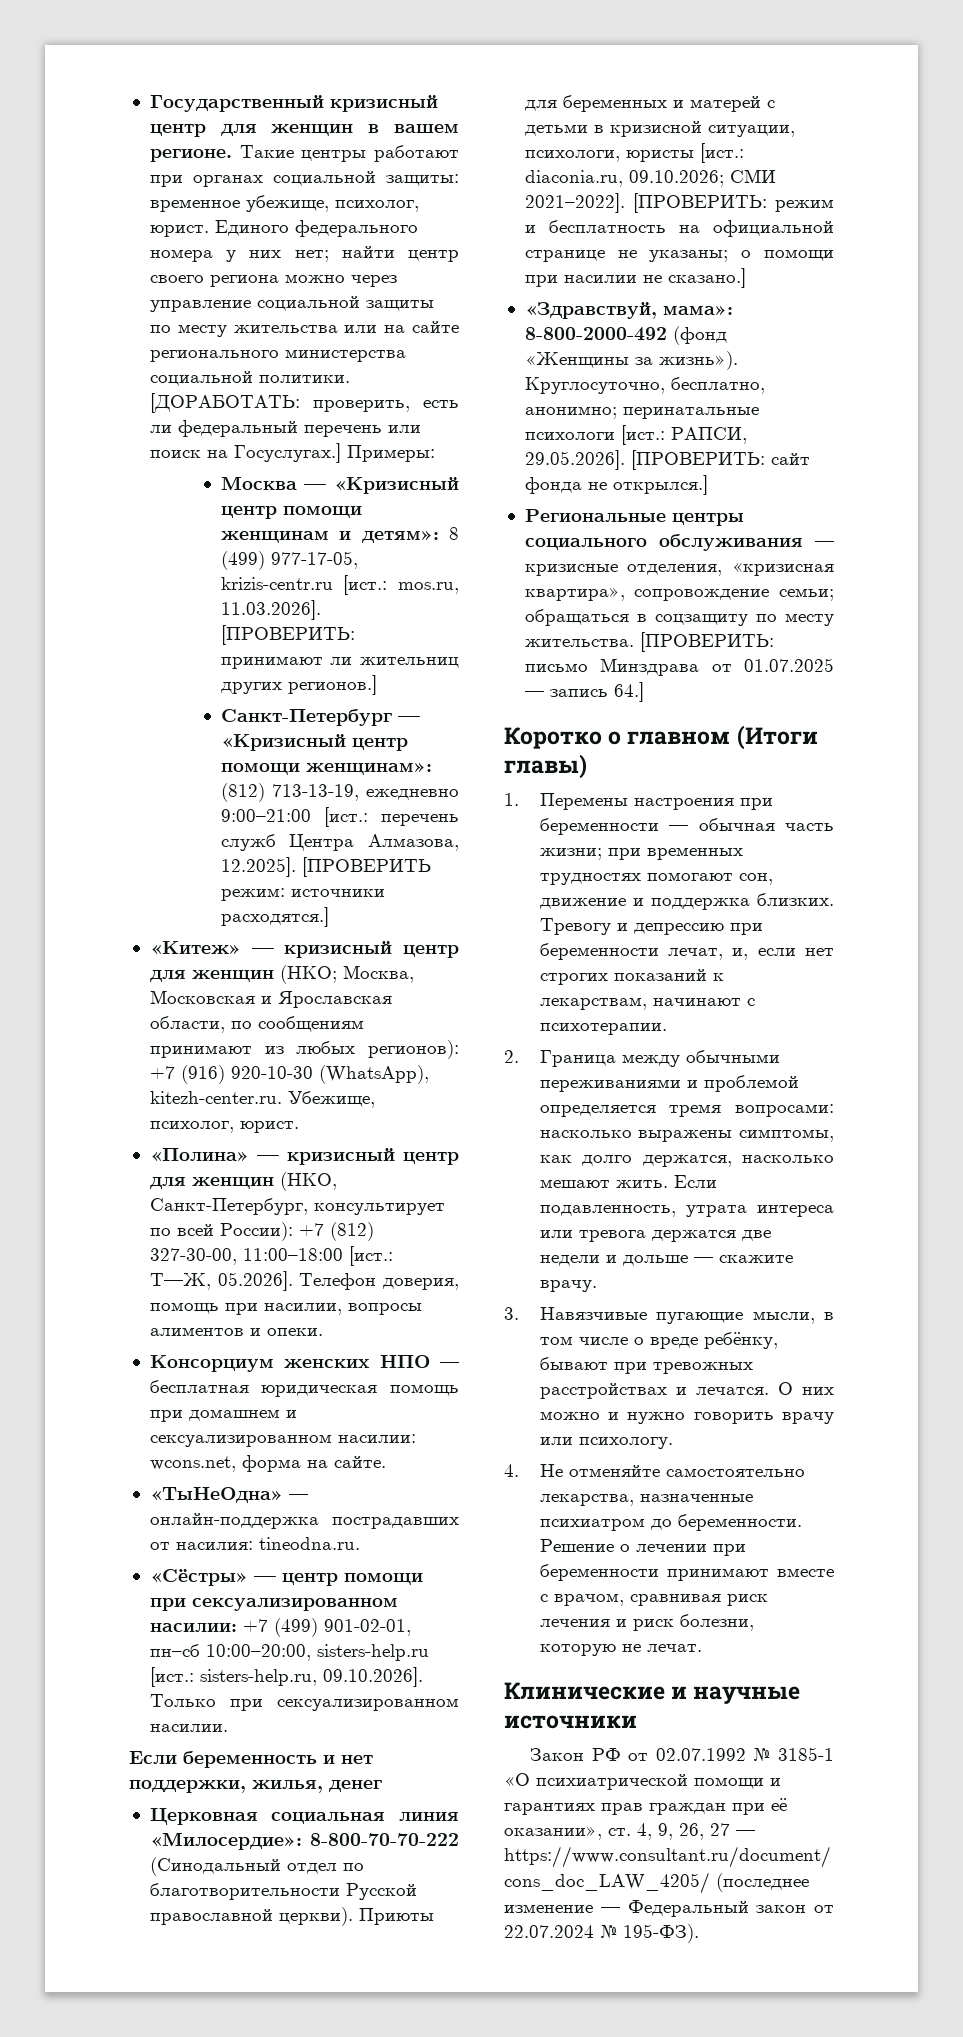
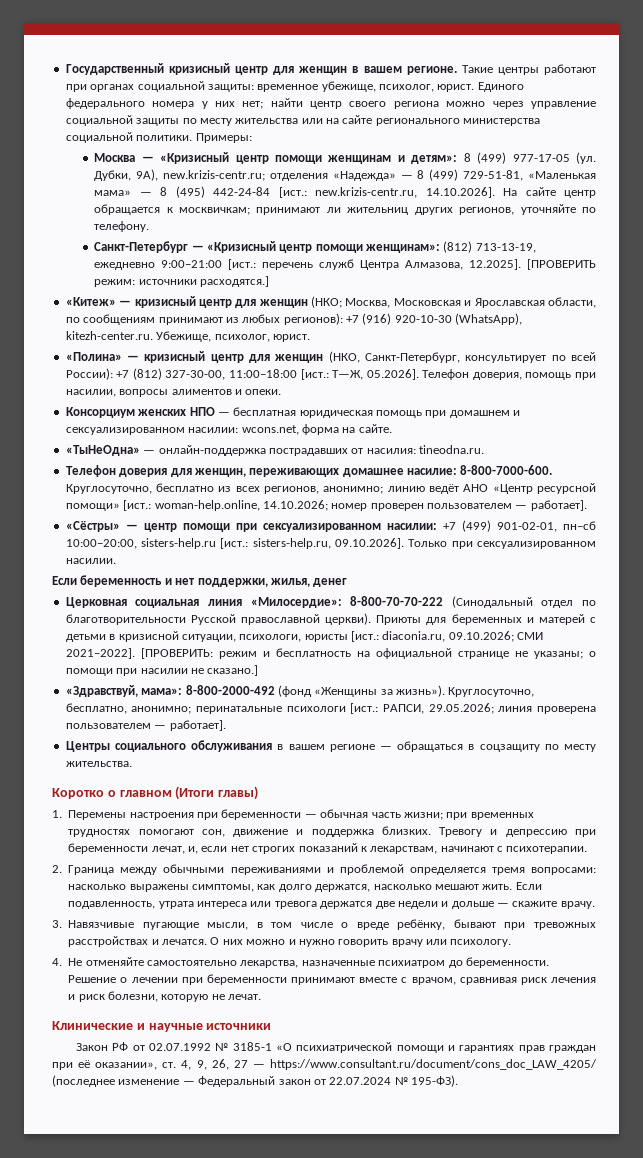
- [ДОРАБОТАТЬ: проверить, есть ли федеральный перечень или поиск на Госуслугах.]
- Москва — «Кризисный центр помощи женщинам и детям»: 8 (499) 977-17-05, krizis-centr.ru [ист.: mos.ru, 11.03.2026]. [ПРОВЕРИТЬ: принимают ли жительниц других регионов.]
+ Москва — «Кризисный центр помощи женщинам и детям»: 8 (499) 977-17-05 (ул. Дубки, 9А), new.krizis-centr.ru; отделения «Надежда» — 8 (499) 729-51-81, «Маленькая мама» — 8 (495) 442-24-84 [ист.: new.krizis-centr.ru, 14.10.2026]. На сайте центр обращается к москвичкам; принимают ли жительниц других регионов, уточняйте по телефону.
+ Телефон доверия для женщин, переживающих домашнее насилие: 8-800-7000-600. Круглосуточно, бесплатно из всех регионов, анонимно; линию ведёт АНО «Центр ресурсной помощи» [ист.: woman-help.online, 14.10.2026; номер проверен пользователем — работает].
- Круглосуточно, бесплатно, анонимно; перинатальные психологи [ист.: РАПСИ, 29.05.2026]. [ПРОВЕРИТЬ: сайт фонда не открылся.]
- Региональные центры социального обслуживания — кризисные отделения, «кризисная квартира», сопровождение семьи; обращаться в соцзащиту по месту жительства. [ПРОВЕРИТЬ: письмо Минздрава от 01.07.2025 — запись 64.]
+ Круглосуточно, бесплатно, анонимно; перинатальные психологи [ист.: РАПСИ, 29.05.2026; линия проверена пользователем — работает].
+ Центры социального обслуживания в вашем регионе — обращаться в соцзащиту по месту жительства.

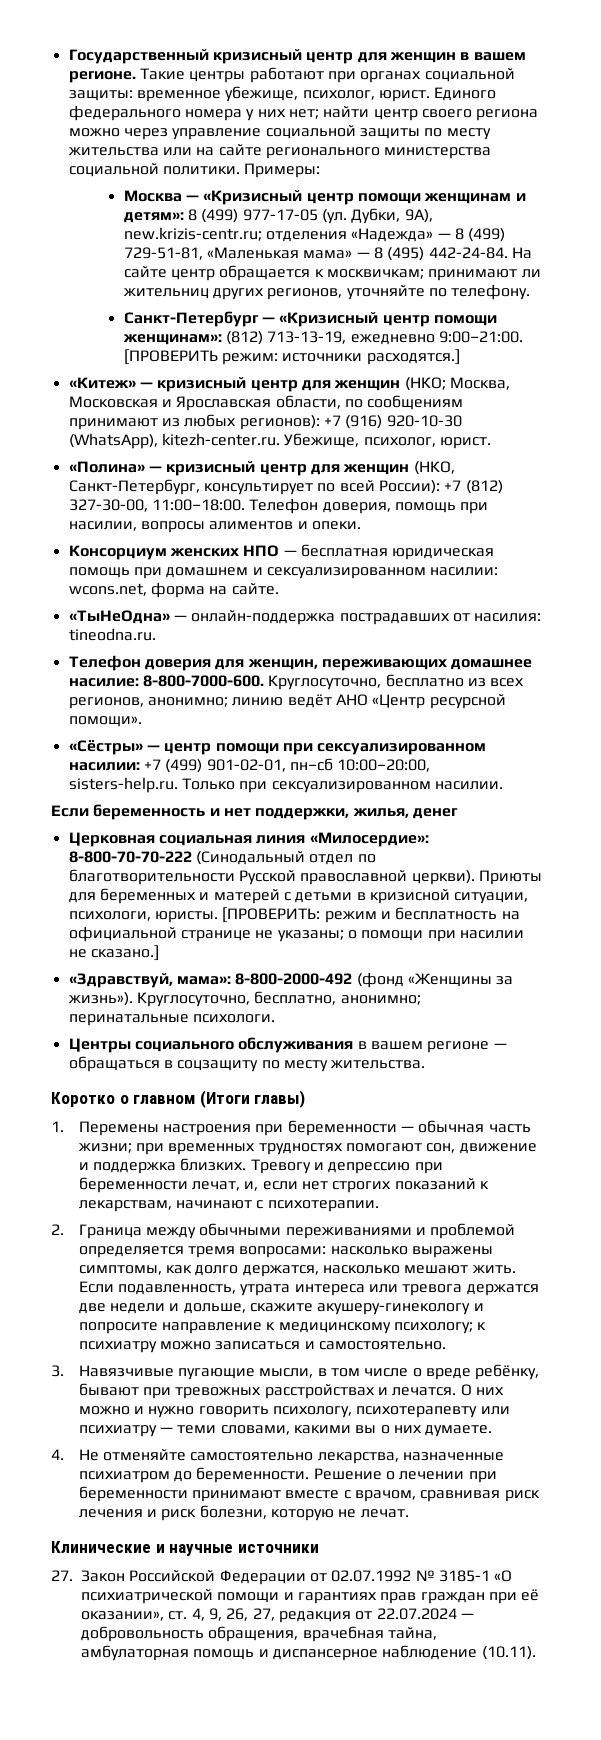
- Москва — «Кризисный центр помощи женщинам и детям»: 8 (499) 977-17-05 (ул. Дубки, 9А), new.krizis-centr.ru; отделения «Надежда» — 8 (499) 729-51-81, «Маленькая мама» — 8 (495) 442-24-84 [ист.: new.krizis-centr.ru, 14.10.2026]. На сайте центр обращается к москвичкам; принимают ли жительниц других регионов, уточняйте по телефону.
+ Москва — «Кризисный центр помощи женщинам и детям»: 8 (499) 977-17-05 (ул. Дубки, 9А), new.krizis-centr.ru; отделения «Надежда» — 8 (499) 729-51-81, «Маленькая мама» — 8 (495) 442-24-84. На сайте центр обращается к москвичкам; принимают ли жительниц других регионов, уточняйте по телефону.
- Санкт-Петербург — «Кризисный центр помощи женщинам»: (812) 713-13-19, ежедневно 9:00–21:00 [ист.: перечень служб Центра Алмазова, 12.2025]. [ПРОВЕРИТЬ режим: источники расходятся.]
+ Санкт-Петербург — «Кризисный центр помощи женщинам»: (812) 713-13-19, ежедневно 9:00–21:00. [ПРОВЕРИТЬ режим: источники расходятся.]
- «Полина» — кризисный центр для женщин (НКО, Санкт-Петербург, консультирует по всей России): +7 (812) 327-30-00, 11:00–18:00 [ист.: Т—Ж, 05.2026]. Телефон доверия, помощь при насилии, вопросы алиментов и опеки.
+ «Полина» — кризисный центр для женщин (НКО, Санкт-Петербург, консультирует по всей России): +7 (812) 327-30-00, 11:00–18:00. Телефон доверия, помощь при насилии, вопросы алиментов и опеки.
- Круглосуточно, бесплатно из всех регионов, анонимно; линию ведёт АНО «Центр ресурсной помощи» [ист.: woman-help.online, 14.10.2026; номер проверен пользователем — работает].
+ Круглосуточно, бесплатно из всех регионов, анонимно; линию ведёт АНО «Центр ресурсной помощи».
- «Сёстры» — центр помощи при сексуализированном насилии: +7 (499) 901-02-01, пн–сб 10:00–20:00, sisters-help.ru [ист.: sisters-help.ru, 09.10.2026]. Только при сексуализированном насилии.
+ «Сёстры» — центр помощи при сексуализированном насилии: +7 (499) 901-02-01, пн–сб 10:00–20:00, sisters-help.ru. Только при сексуализированном насилии.
- Приюты для беременных и матерей с детьми в кризисной ситуации, психологи, юристы [ист.: diaconia.ru, 09.10.2026; СМИ 2021–2022].
+ Приюты для беременных и матерей с детьми в кризисной ситуации, психологи, юристы.
- Круглосуточно, бесплатно, анонимно; перинатальные психологи [ист.: РАПСИ, 29.05.2026; линия проверена пользователем — работает].
+ Круглосуточно, бесплатно, анонимно; перинатальные психологи.
- Если подавленность, утрата интереса или тревога держатся две недели и дольше — скажите врачу.
+ Если подавленность, утрата интереса или тревога держатся две недели и дольше, скажите акушеру-гинекологу и попросите направление к медицинскому психологу; к психиатру можно записаться и самостоятельно.
- О них можно и нужно говорить врачу или психологу.
+ О них можно и нужно говорить психологу, психотерапевту или психиатру — теми словами, какими вы о них думаете.
- Закон РФ от 02.07.1992 № 3185-1 «О психиатрической помощи и гарантиях прав граждан при её оказании», ст. 4, 9, 26, 27 — https://www.consultant.ru/document/cons_doc_LAW_4205/ (последнее изменение — Федеральный закон от 22.07.2024 № 195-ФЗ).
+ 27. Закон Российской Федерации от 02.07.1992 № 3185-1 «О психиатрической помощи и гарантиях прав граждан при её оказании», ст. 4, 9, 26, 27, редакция от 22.07.2024 — добровольность обращения, врачебная тайна, амбулаторная помощь и диспансерное наблюдение (10.11).

